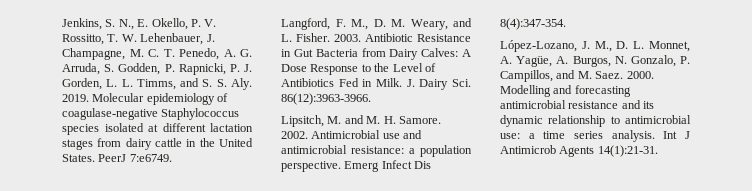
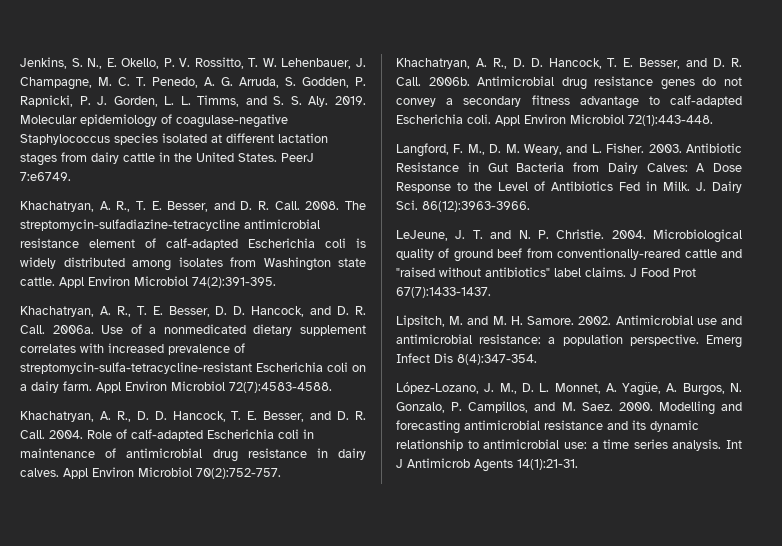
+ Khachatryan, A. R., T. E. Besser, and D. R. Call. 2008. The streptomycin-sulfadiazine-tetracycline antimicrobial resistance element of calf-adapted Escherichia coli is widely distributed among isolates from Washington state cattle. Appl Environ Microbiol 74(2):391-395.
+ Khachatryan, A. R., T. E. Besser, D. D. Hancock, and D. R. Call. 2006a. Use of a nonmedicated dietary supplement correlates with increased prevalence of streptomycin-sulfa-tetracycline-resistant Escherichia coli on a dairy farm. Appl Environ Microbiol 72(7):4583-4588.
+ Khachatryan, A. R., D. D. Hancock, T. E. Besser, and D. R. Call. 2004. Role of calf-adapted Escherichia coli in maintenance of antimicrobial drug resistance in dairy calves. Appl Environ Microbiol 70(2):752-757.
+ Khachatryan, A. R., D. D. Hancock, T. E. Besser, and D. R. Call. 2006b. Antimicrobial drug resistance genes do not convey a secondary fitness advantage to calf-adapted Escherichia coli. Appl Environ Microbiol 72(1):443-448.
+ LeJeune, J. T. and N. P. Christie. 2004. Microbiological quality of ground beef from conventionally-reared cattle and "raised without antibiotics" label claims. J Food Prot 67(7):1433-1437.

